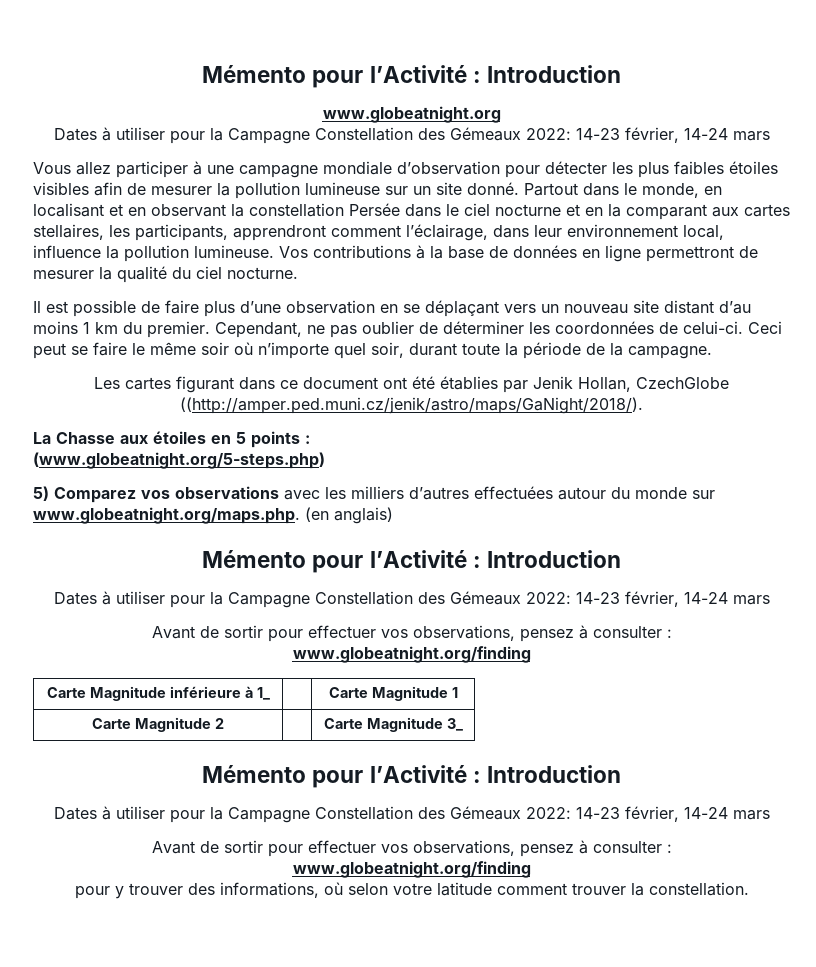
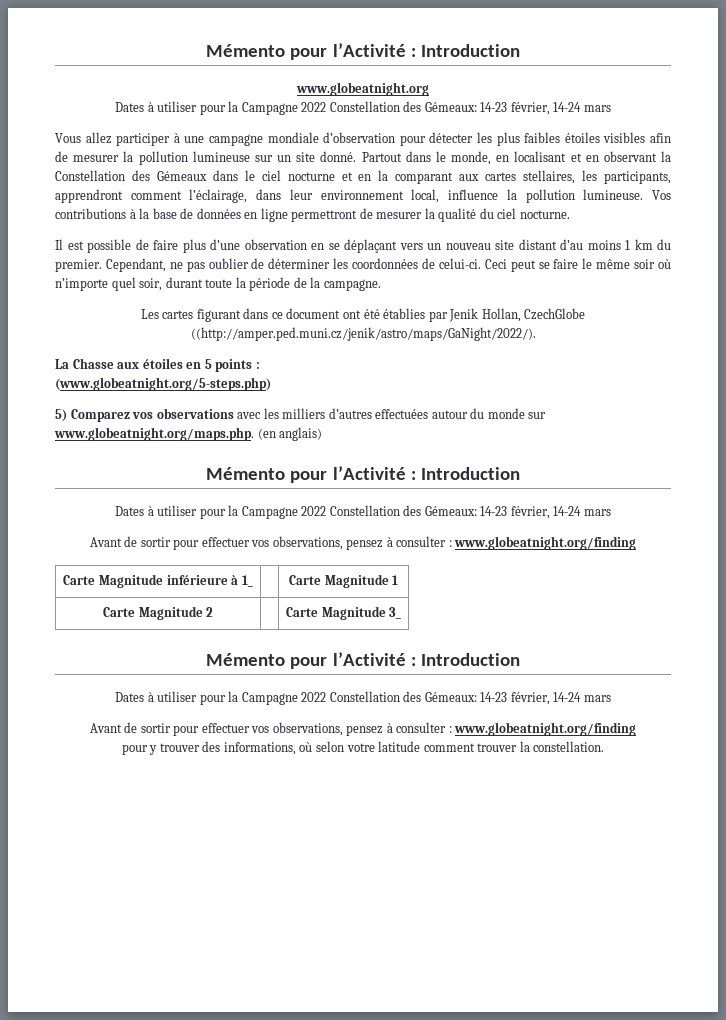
  www.globeatnight.org
- Dates à utiliser pour la Campagne Constellation des Gémeaux 2022: 14-23 février, 14-24 mars
+ Dates à utiliser pour la Campagne 2022 Constellation des Gémeaux: 14-23 février, 14-24 mars
- Partout dans le monde, en localisant et en observant la constellation Persée dans le ciel nocturne et en la comparant aux cartes stellaires, les participants, apprendront comment l’éclairage, dans leur environnement local, influence la pollution lumineuse.
+ Partout dans le monde, en localisant et en observant la Constellation des Gémeaux dans le ciel nocturne et en la comparant aux cartes stellaires, les participants, apprendront comment l’éclairage, dans leur environnement local, influence la pollution lumineuse.
- Les cartes figurant dans ce document ont été établies par Jenik Hollan, CzechGlobe ((http://amper.ped.muni.cz/jenik/astro/maps/GaNight/2018/).
+ Les cartes figurant dans ce document ont été établies par Jenik Hollan, CzechGlobe ((http://amper.ped.muni.cz/jenik/astro/maps/GaNight/2022/).
  5) Comparez vos observations avec les milliers d’autres effectuées autour du monde sur www.globeatnight.org/maps.php. (en anglais)
  Mémento pour l’Activité : Introduction
- Dates à utiliser pour la Campagne Constellation des Gémeaux 2022: 14-23 février, 14-24 mars
+ Dates à utiliser pour la Campagne 2022 Constellation des Gémeaux: 14-23 février, 14-24 mars
  Carte Magnitude 2 | | Carte Magnitude 3_
  Mémento pour l’Activité : Introduction
- Dates à utiliser pour la Campagne Constellation des Gémeaux 2022: 14-23 février, 14-24 mars
+ Dates à utiliser pour la Campagne 2022 Constellation des Gémeaux: 14-23 février, 14-24 mars

